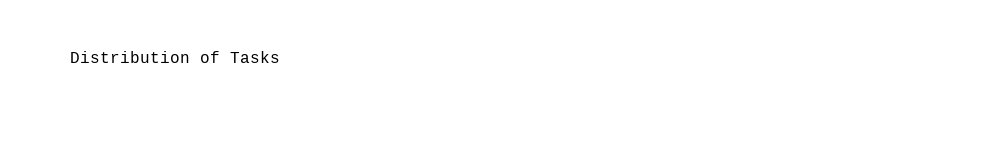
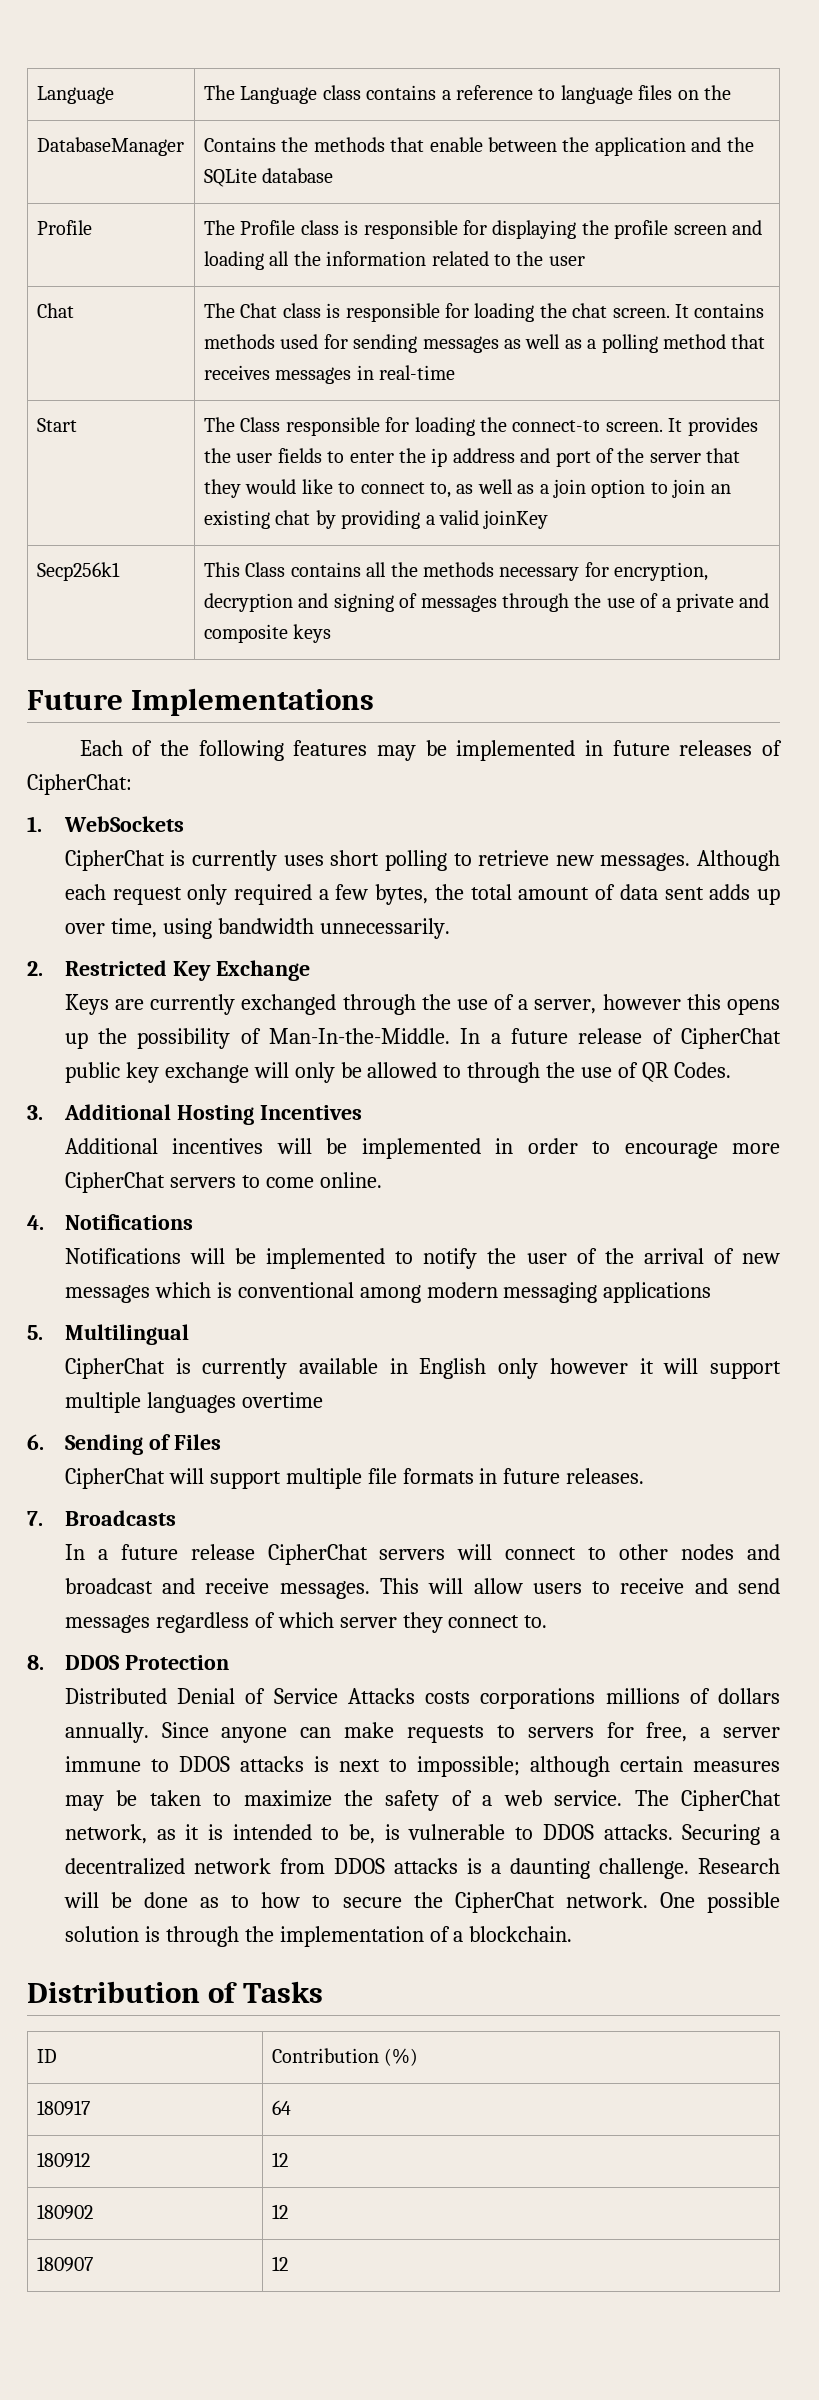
+ Language | The Language class contains a reference to language files on the
+ DatabaseManager | Contains the methods that enable between the application and the SQLite database
+ Profile | The Profile class is responsible for displaying the profile screen and loading all the information related to the user
+ Chat | The Chat class is responsible for loading the chat screen. It contains methods used for sending messages as well as a polling method that receives messages in real-time
+ Start | The Class responsible for loading the connect-to screen. It provides the user fields to enter the ip address and port of the server that they would like to connect to, as well as a join option to join an existing chat by providing a valid joinKey
+ Secp256k1 | This Class contains all the methods necessary for encryption, decryption and signing of messages through the use of a private and composite keys
+ Future Implementations
+ Each of the following features may be implemented in future releases of CipherChat:
+ 1. WebSockets
+ CipherChat is currently uses short polling to retrieve new messages. Although each request only required a few bytes, the total amount of data sent adds up over time, using bandwidth unnecessarily.
+ 2. Restricted Key Exchange
+ Keys are currently exchanged through the use of a server, however this opens up the possibility of Man-In-the-Middle. In a future release of CipherChat public key exchange will only be allowed to through the use of QR Codes.
+ 3. Additional Hosting Incentives
+ Additional incentives will be implemented in order to encourage more CipherChat servers to come online.
+ 4. Notifications
+ Notifications will be implemented to notify the user of the arrival of new messages which is conventional among modern messaging applications
+ 5. Multilingual
+ CipherChat is currently available in English only however it will support multiple languages overtime
+ 6. Sending of Files
+ CipherChat will support multiple file formats in future releases.
+ 7. Broadcasts
+ In a future release CipherChat servers will connect to other nodes and broadcast and receive messages. This will allow users to receive and send messages regardless of which server they connect to.
+ 8. DDOS Protection
+ Distributed Denial of Service Attacks costs corporations millions of dollars annually. Since anyone can make requests to servers for free, a server immune to DDOS attacks is next to impossible; although certain measures may be taken to maximize the safety of a web service. The CipherChat network, as it is intended to be, is vulnerable to DDOS attacks. Securing a decentralized network from DDOS attacks is a daunting challenge. Research will be done as to how to secure the CipherChat network. One possible solution is through the implementation of a blockchain.
  Distribution of Tasks
+ ID | Contribution (%)
+ 180917 | 64
+ 180912 | 12
+ 180902 | 12
+ 180907 | 12

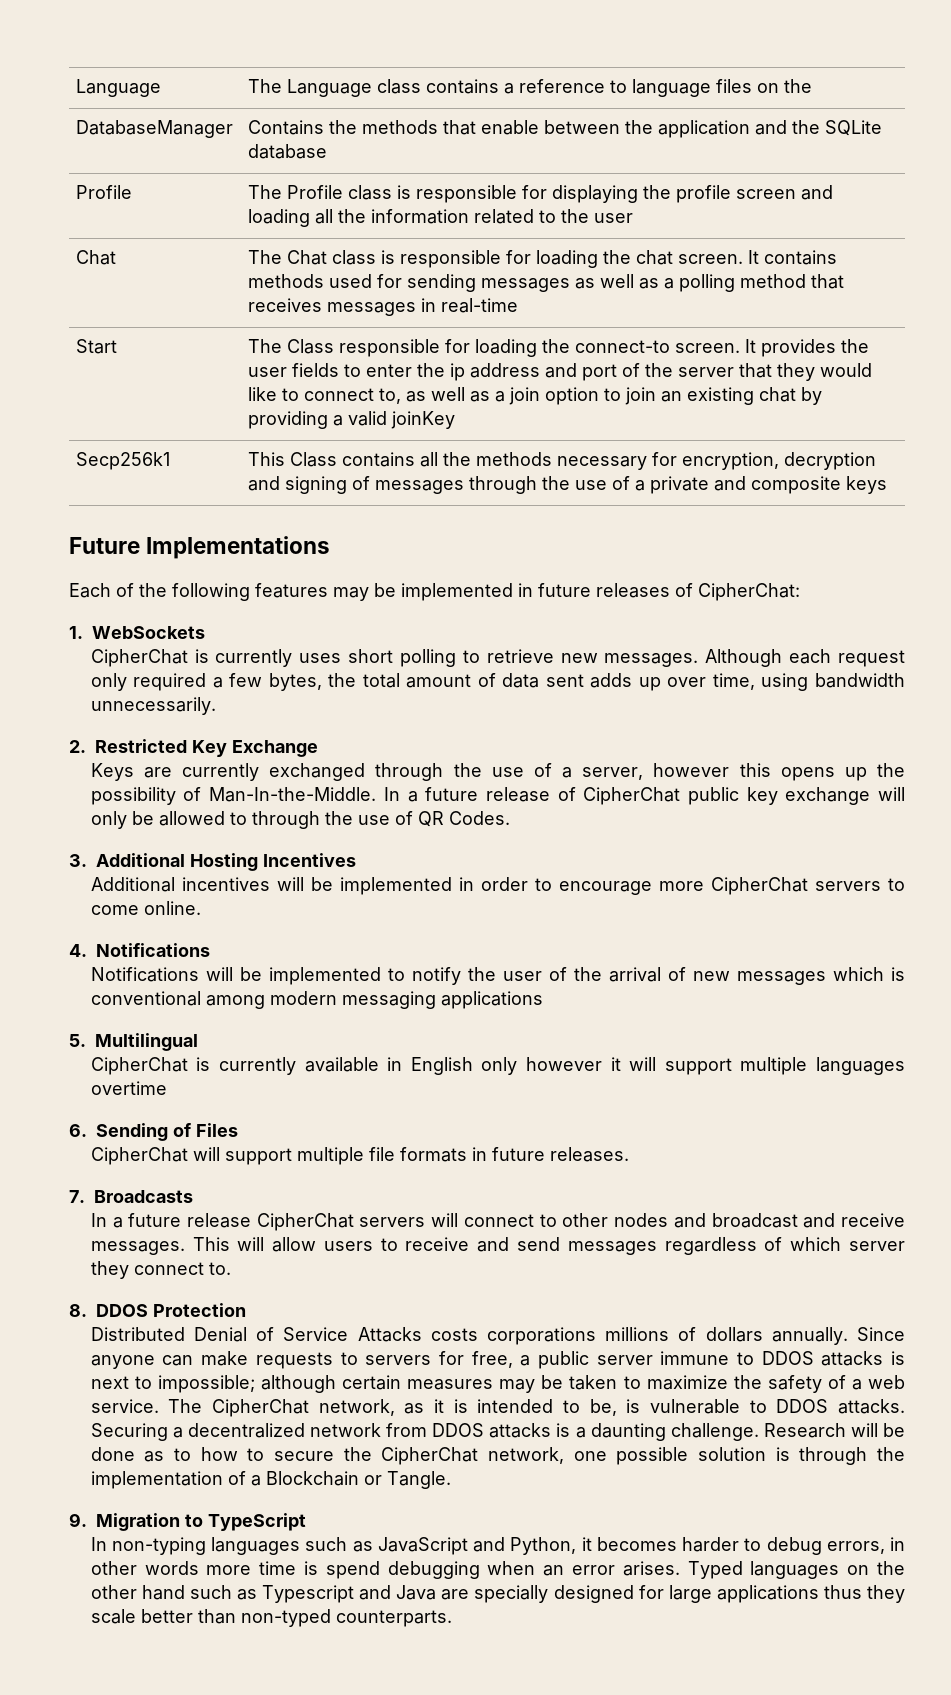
- Since anyone can make requests to servers for free, a server immune to DDOS attacks is next to impossible; although certain measures may be taken to maximize the safety of a web service.
+ Since anyone can make requests to servers for free, a public server immune to DDOS attacks is next to impossible; although certain measures may be taken to maximize the safety of a web service.
- Research will be done as to how to secure the CipherChat network. One possible solution is through the implementation of a blockchain.
- Distribution of Tasks
- ID | Contribution (%)
- 180917 | 64
- 180912 | 12
- 180902 | 12
- 180907 | 12
+ Research will be done as to how to secure the CipherChat network, one possible solution is through the implementation of a Blockchain or Tangle.
+ 9. Migration to TypeScript
+ In non-typing languages such as JavaScript and Python, it becomes harder to debug errors, in other words more time is spend debugging when an error arises. Typed languages on the other hand such as Typescript and Java are specially designed for large applications thus they scale better than non-typed counterparts.

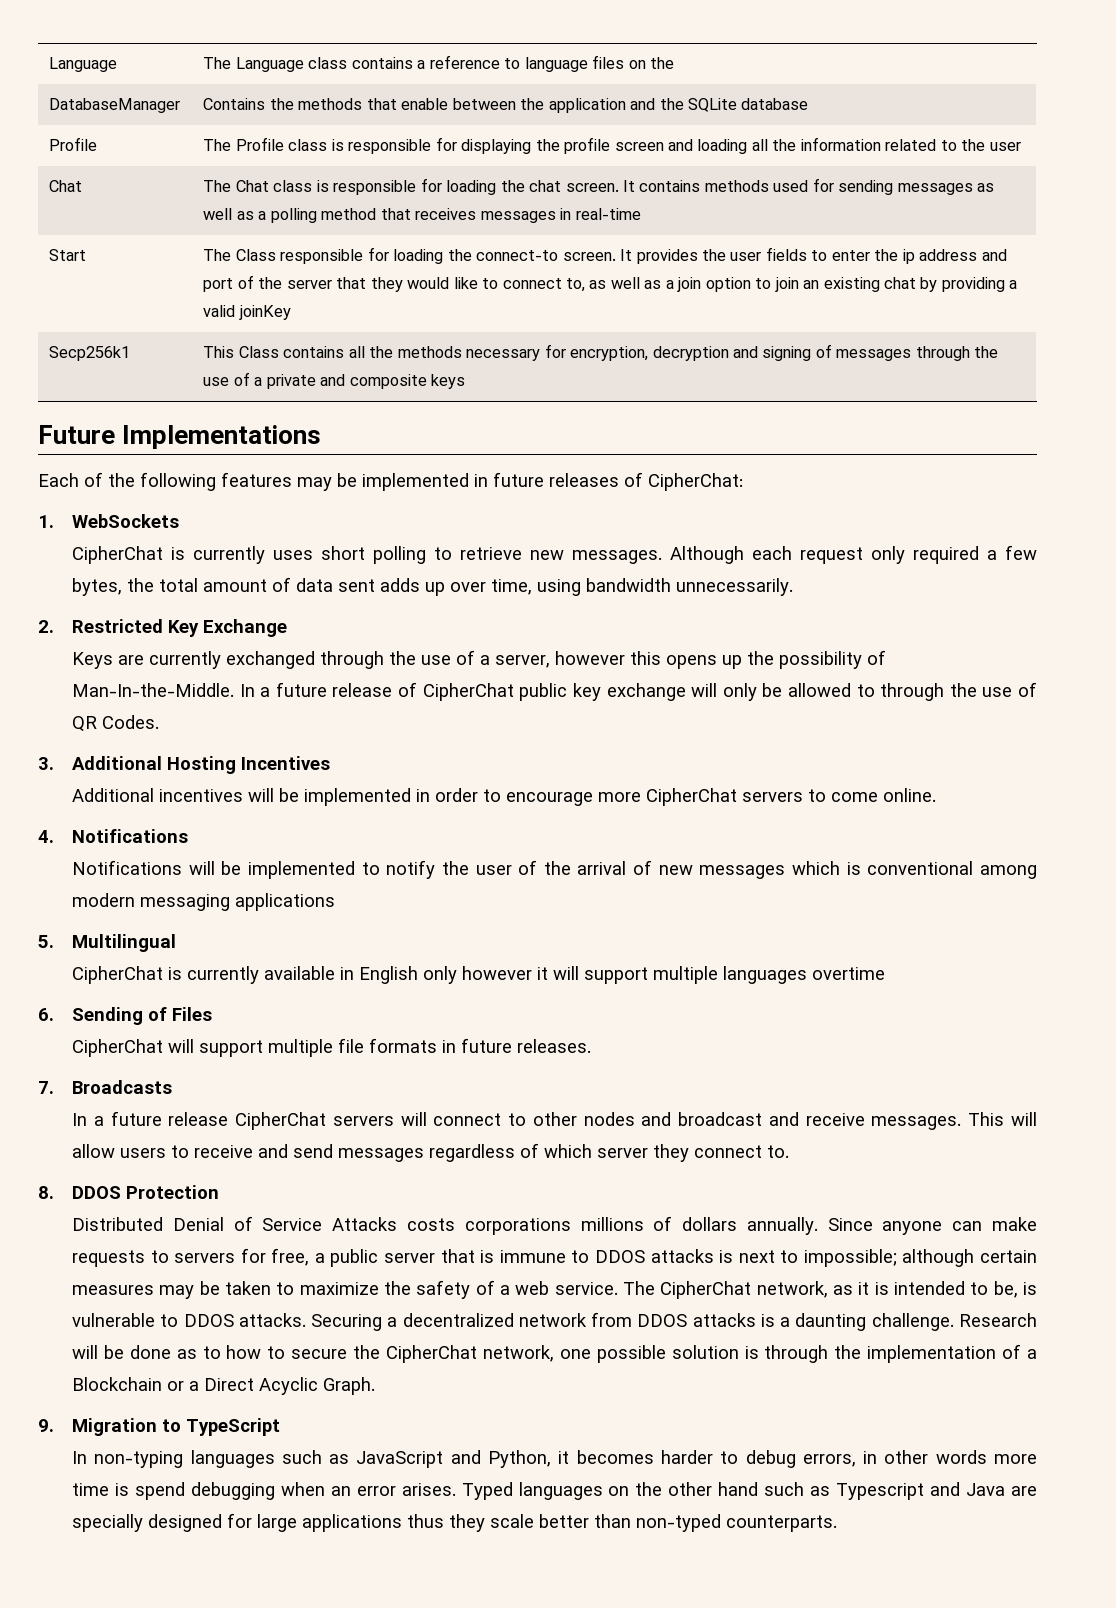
- Since anyone can make requests to servers for free, a public server immune to DDOS attacks is next to impossible; although certain measures may be taken to maximize the safety of a web service.
+ Since anyone can make requests to servers for free, a public server that is immune to DDOS attacks is next to impossible; although certain measures may be taken to maximize the safety of a web service.
- Research will be done as to how to secure the CipherChat network, one possible solution is through the implementation of a Blockchain or Tangle.
+ Research will be done as to how to secure the CipherChat network, one possible solution is through the implementation of a Blockchain or a Direct Acyclic Graph.

